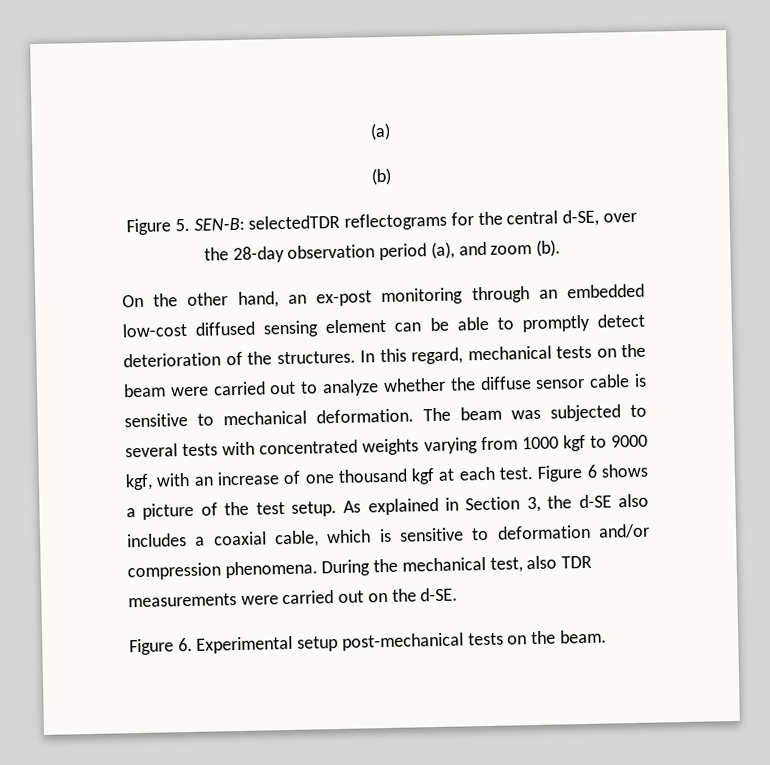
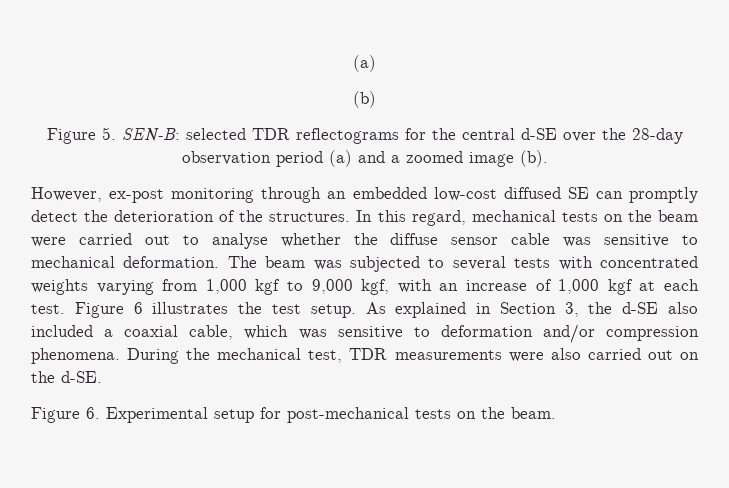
- Figure 5. SEN-B: selectedTDR reflectograms for the central d-SE, over the 28-day observation period (a), and zoom (b).
- On the other hand, an ex-post monitoring through an embedded low-cost diffused sensing element can be able to promptly detect deterioration of the structures.
+ Figure 5. SEN-B: selected TDR reflectograms for the central d-SE over the 28-day observation period (a) and a zoomed image (b).
+ However, ex-post monitoring through an embedded low-cost diffused SE can promptly detect the deterioration of the structures.
- In this regard, mechanical tests on the beam were carried out to analyze whether the diffuse sensor cable is sensitive to mechanical deformation.
+ In this regard, mechanical tests on the beam were carried out to analyse whether the diffuse sensor cable was sensitive to mechanical deformation.
- The beam was subjected to several tests with concentrated weights varying from 1000 kgf to 9000 kgf, with an increase of one thousand kgf at each test.
+ The beam was subjected to several tests with concentrated weights varying from 1,000 kgf to 9,000 kgf, with an increase of 1,000 kgf at each test.
- Figure 6 shows a picture of the test setup.
+ Figure 6 illustrates the test setup.
- As explained in Section 3, the d-SE also includes a coaxial cable, which is sensitive to deformation and/or compression phenomena.
+ As explained in Section 3, the d-SE also included a coaxial cable, which was sensitive to deformation and/or compression phenomena.
- During the mechanical test, also TDR measurements were carried out on the d-SE.
+ During the mechanical test, TDR measurements were also carried out on the d-SE.
- Figure 6. Experimental setup post-mechanical tests on the beam.
+ Figure 6. Experimental setup for post-mechanical tests on the beam.

